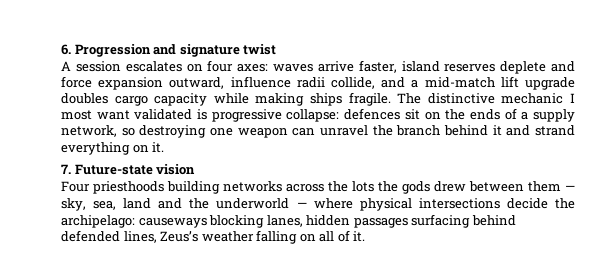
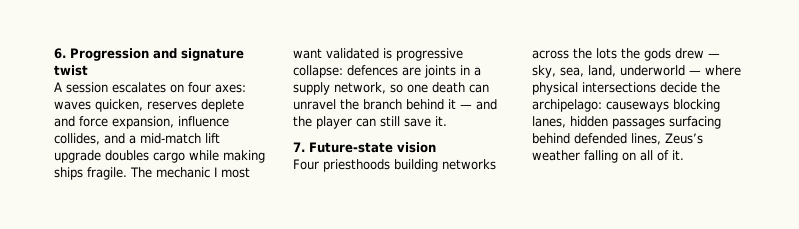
- A session escalates on four axes: waves arrive faster, island reserves deplete and force expansion outward, influence radii collide, and a mid-match lift upgrade doubles cargo capacity while making ships fragile.
+ A session escalates on four axes: waves quicken, reserves deplete and force expansion, influence collides, and a mid-match lift upgrade doubles cargo while making ships fragile.
- The distinctive mechanic I most want validated is progressive collapse: defences sit on the ends of a supply network, so destroying one weapon can unravel the branch behind it and strand everything on it.
+ The mechanic I most want validated is progressive collapse: defences are joints in a supply network, so one death can unravel the branch behind it — and the player can still save it.
- Four priesthoods building networks across the lots the gods drew between them — sky, sea, land and the underworld — where physical intersections decide the archipelago: causeways blocking lanes, hidden passages surfacing behind defended lines, Zeus’s weather falling on all of it.
+ Four priesthoods building networks across the lots the gods drew — sky, sea, land, underworld — where physical intersections decide the archipelago: causeways blocking lanes, hidden passages surfacing behind defended lines, Zeus’s weather falling on all of it.

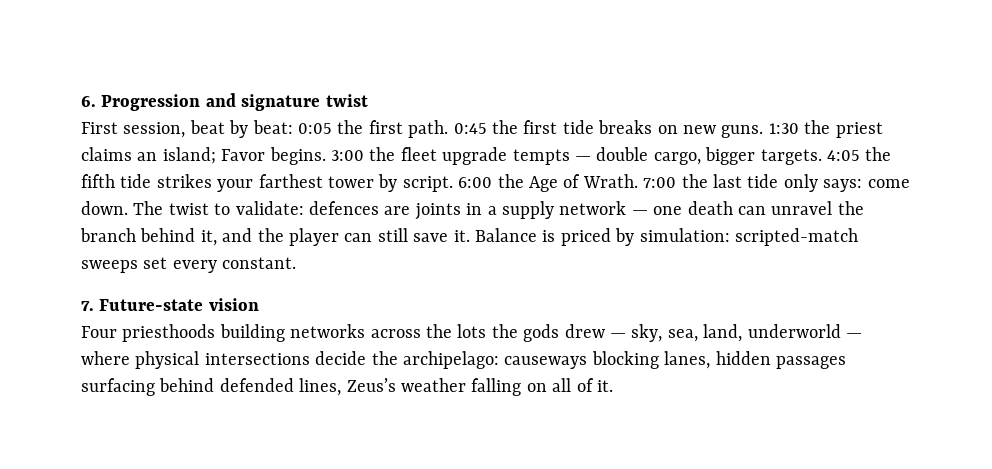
- A session escalates on four axes: waves quicken, reserves deplete and force expansion, influence collides, and a mid-match lift upgrade doubles cargo while making ships fragile. The mechanic I most want validated is progressive collapse: defences are joints in a supply network, so one death can unravel the branch behind it — and the player can still save it.
+ First session, beat by beat: 0:05 the first path. 0:45 the first tide breaks on new guns. 1:30 the priest claims an island; Favor begins. 3:00 the fleet upgrade tempts — double cargo, bigger targets. 4:05 the fifth tide strikes your farthest tower by script. 6:00 the Age of Wrath. 7:00 the last tide only says: come down. The twist to validate: defences are joints in a supply network — one death can unravel the branch behind it, and the player can still save it. Balance is priced by simulation: scripted-match sweeps set every constant.

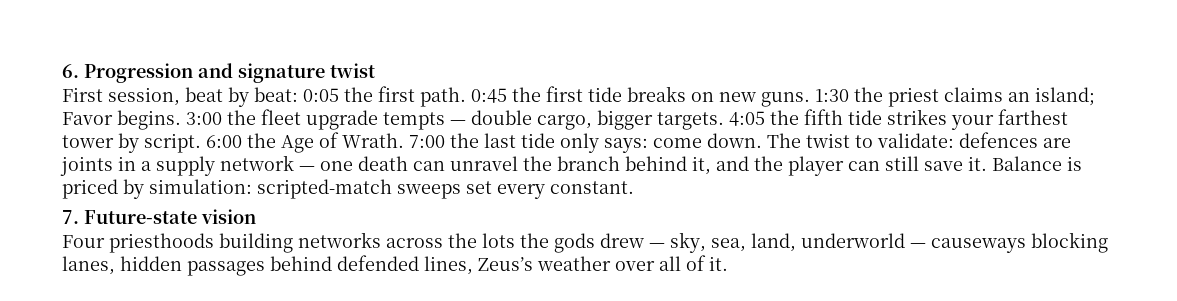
- Four priesthoods building networks across the lots the gods drew — sky, sea, land, underworld — where physical intersections decide the archipelago: causeways blocking lanes, hidden passages surfacing behind defended lines, Zeus’s weather falling on all of it.
+ Four priesthoods building networks across the lots the gods drew — sky, sea, land, underworld — causeways blocking lanes, hidden passages behind defended lines, Zeus’s weather over all of it.

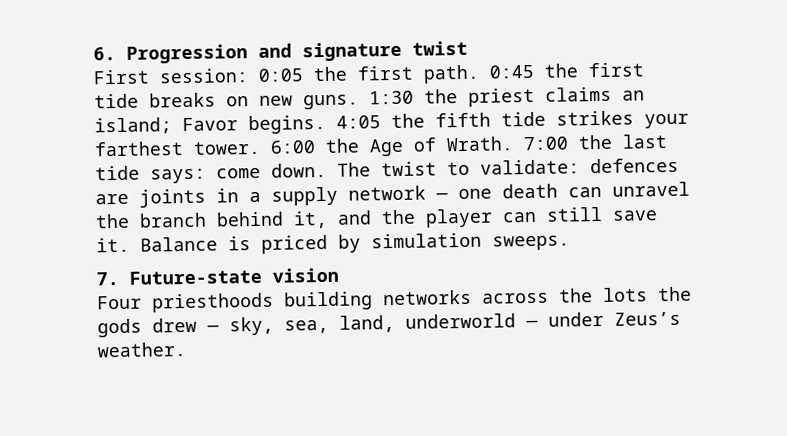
- First session, beat by beat: 0:05 the first path.
+ First session: 0:05 the first path.
- 3:00 the fleet upgrade tempts — double cargo, bigger targets.
- 4:05 the fifth tide strikes your farthest tower by script.
+ 4:05 the fifth tide strikes your farthest tower.
- 7:00 the last tide only says: come down.
+ 7:00 the last tide says: come down.
- Balance is priced by simulation: scripted-match sweeps set every constant.
+ Balance is priced by simulation sweeps.
- Four priesthoods building networks across the lots the gods drew — sky, sea, land, underworld — causeways blocking lanes, hidden passages behind defended lines, Zeus’s weather over all of it.
+ Four priesthoods building networks across the lots the gods drew — sky, sea, land, underworld — under Zeus’s weather.

